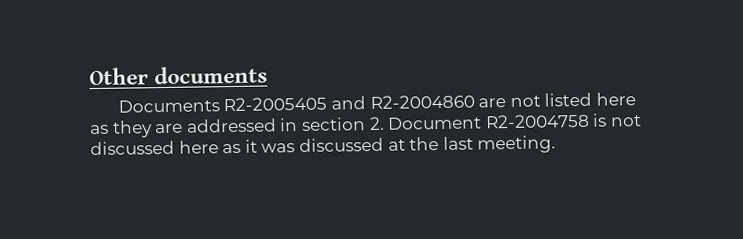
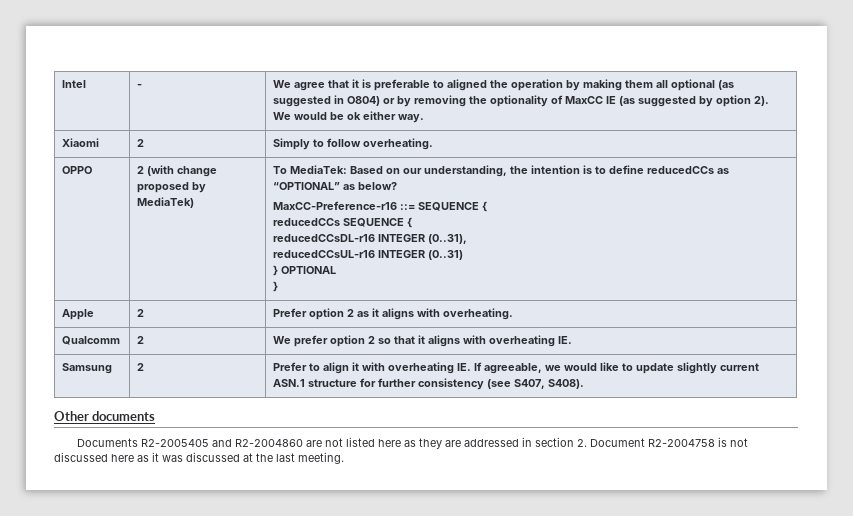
+ Intel | - | We agree that it is preferable to aligned the operation by making them all optional (as suggested in O804) or by removing the optionality of MaxCC IE (as suggested by option 2). We would be ok either way.
+ Xiaomi | 2 | Simply to follow overheating.
+ OPPO | 2 (with change proposed by MediaTek) | To MediaTek: Based on our understanding, the intention is to define reducedCCs as “OPTIONAL” as below?
+ MaxCC-Preference-r16 ::= SEQUENCE {
+ reducedCCs SEQUENCE {
+ reducedCCsDL-r16 INTEGER (0..31),
+ reducedCCsUL-r16 INTEGER (0..31)
+ } OPTIONAL
+ }
+ Apple | 2 | Prefer option 2 as it aligns with overheating.
+ Qualcomm | 2 | We prefer option 2 so that it aligns with overheating IE.
+ Samsung | 2 | Prefer to align it with overheating IE. If agreeable, we would like to update slightly current ASN.1 structure for further consistency (see S407, S408).

